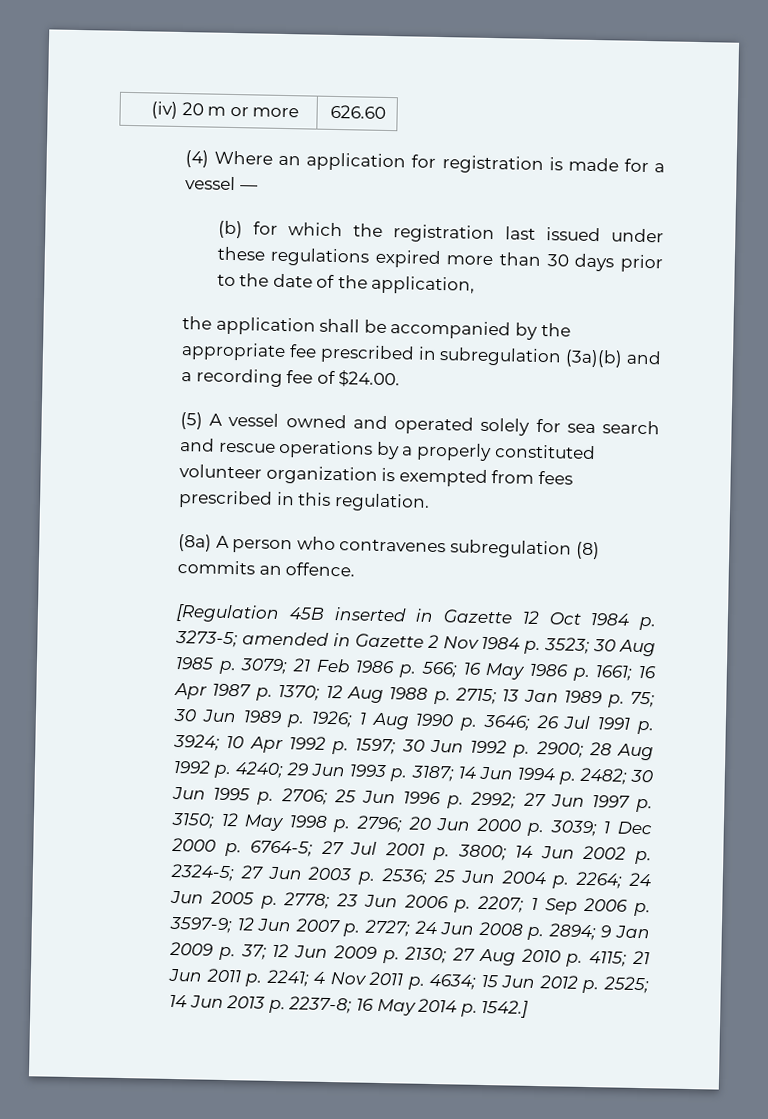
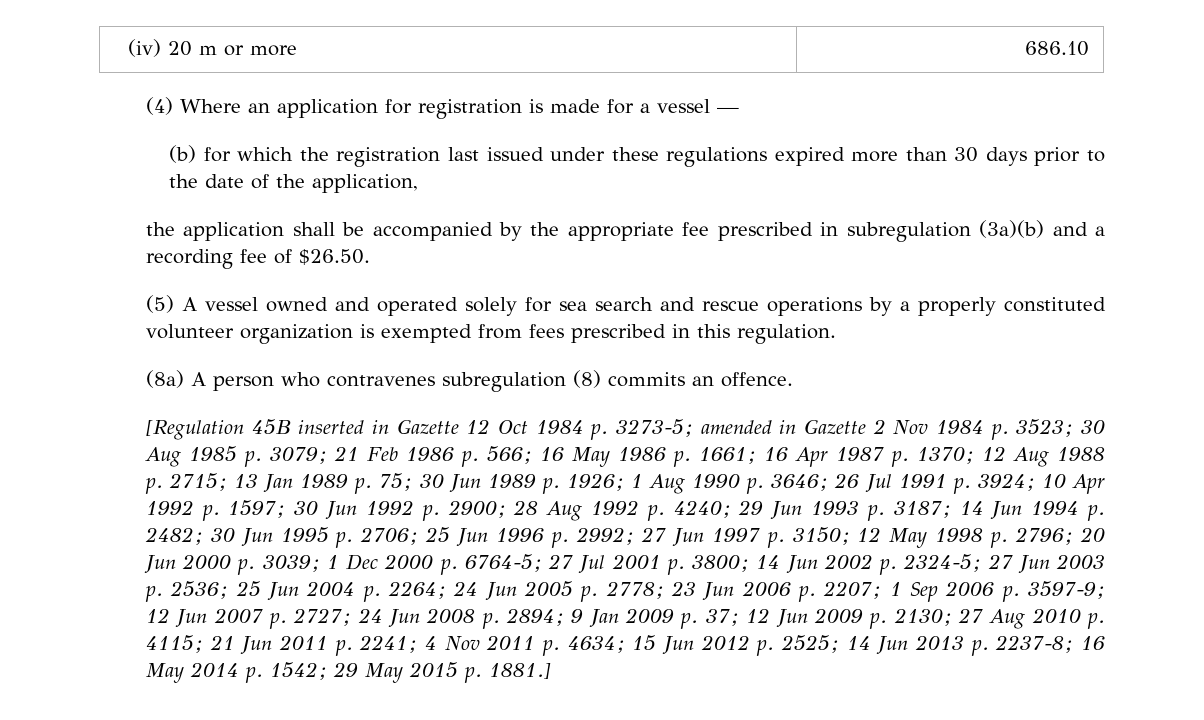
- (iv) 20 m or more | 626.60
+ (iv) 20 m or more | 686.10
- the application shall be accompanied by the appropriate fee prescribed in subregulation (3a)(b) and a recording fee of $24.00.
+ the application shall be accompanied by the appropriate fee prescribed in subregulation (3a)(b) and a recording fee of $26.50.
- 16 May 2014 p. 1542.]
+ 16 May 2014 p. 1542; 29 May 2015 p. 1881.]

